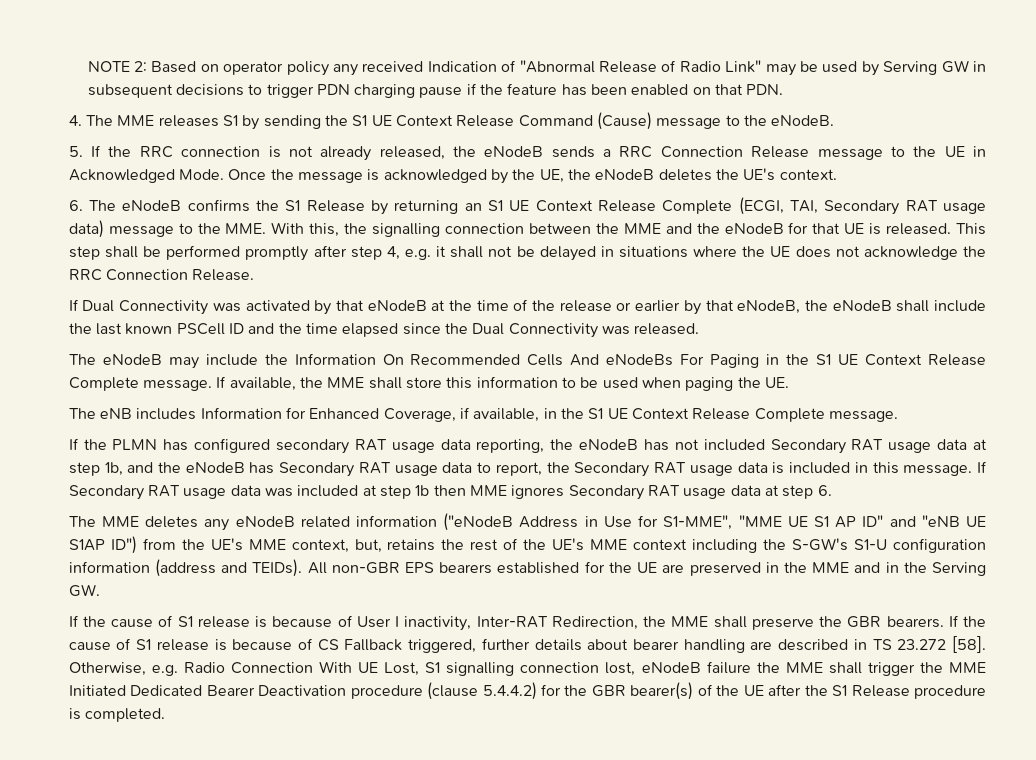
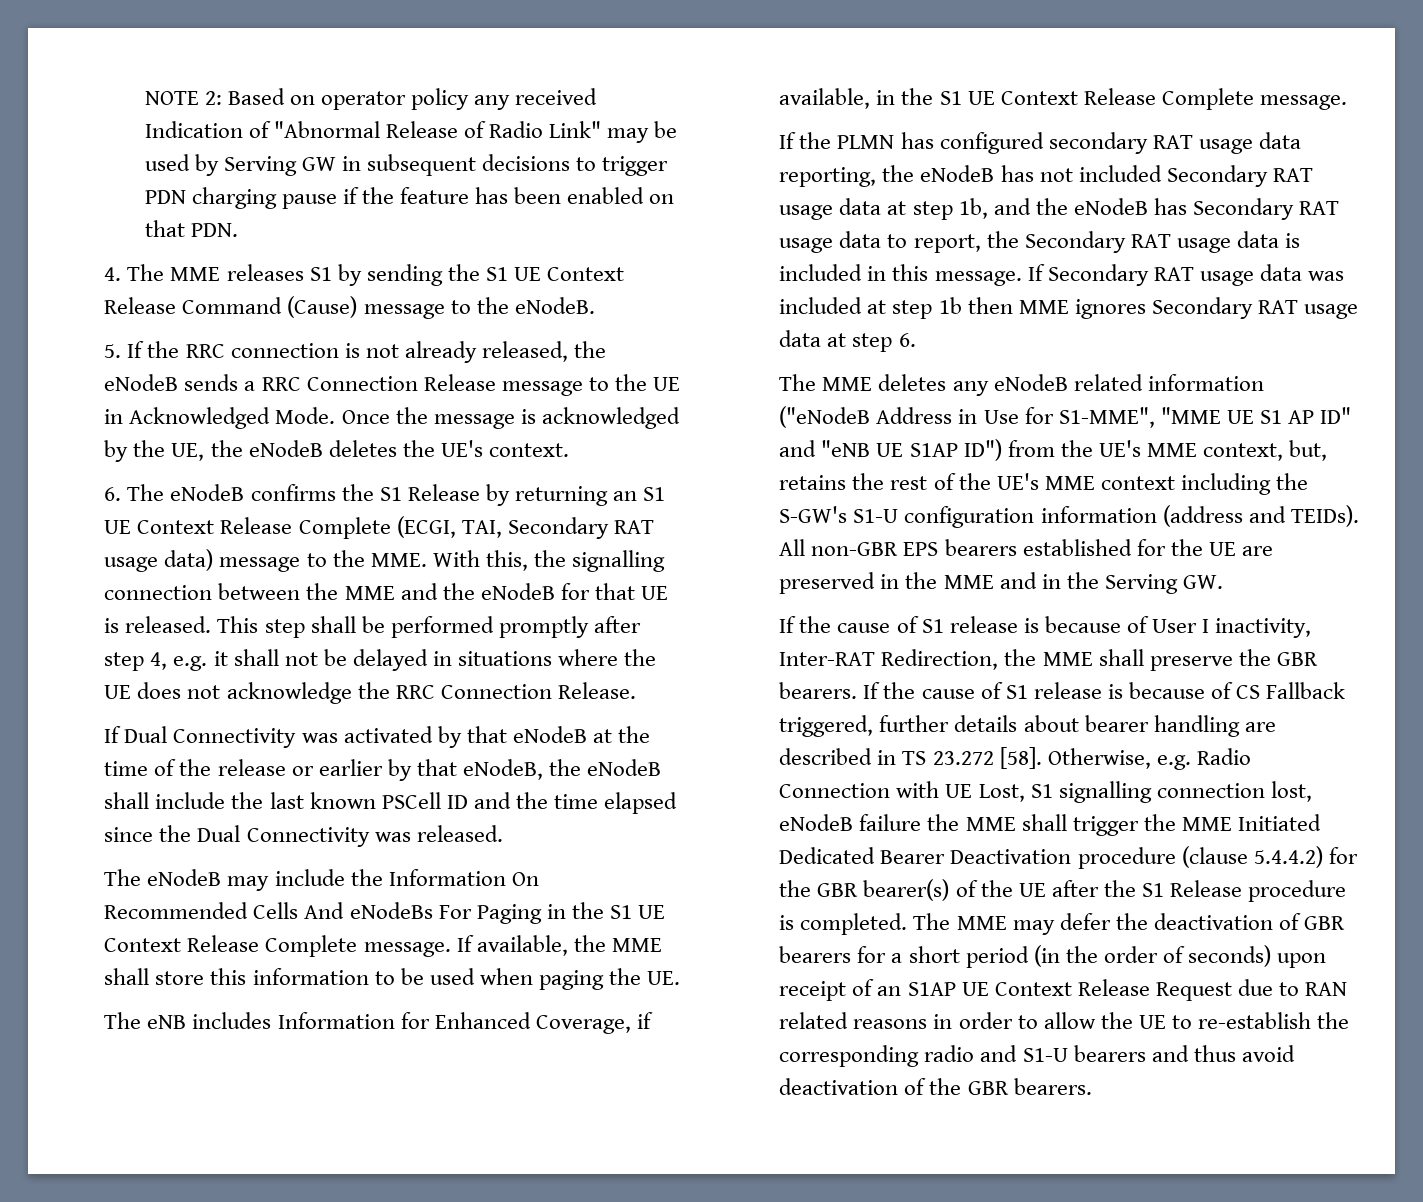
- Otherwise, e.g. Radio Connection With UE Lost, S1 signalling connection lost, eNodeB failure the MME shall trigger the MME Initiated Dedicated Bearer Deactivation procedure (clause 5.4.4.2) for the GBR bearer(s) of the UE after the S1 Release procedure is completed.
+ Otherwise, e.g. Radio Connection with UE Lost, S1 signalling connection lost, eNodeB failure the MME shall trigger the MME Initiated Dedicated Bearer Deactivation procedure (clause 5.4.4.2) for the GBR bearer(s) of the UE after the S1 Release procedure is completed.
+ The MME may defer the deactivation of GBR bearers for a short period (in the order of seconds) upon receipt of an S1AP UE Context Release Request due to RAN related reasons in order to allow the UE to re-establish the corresponding radio and S1-U bearers and thus avoid deactivation of the GBR bearers.

